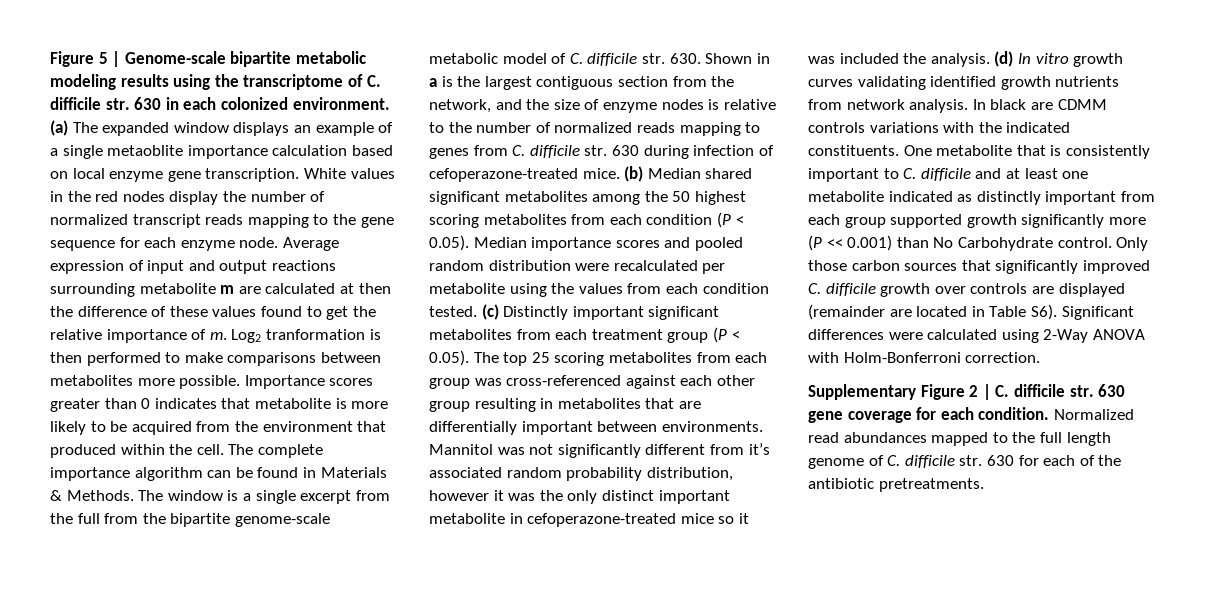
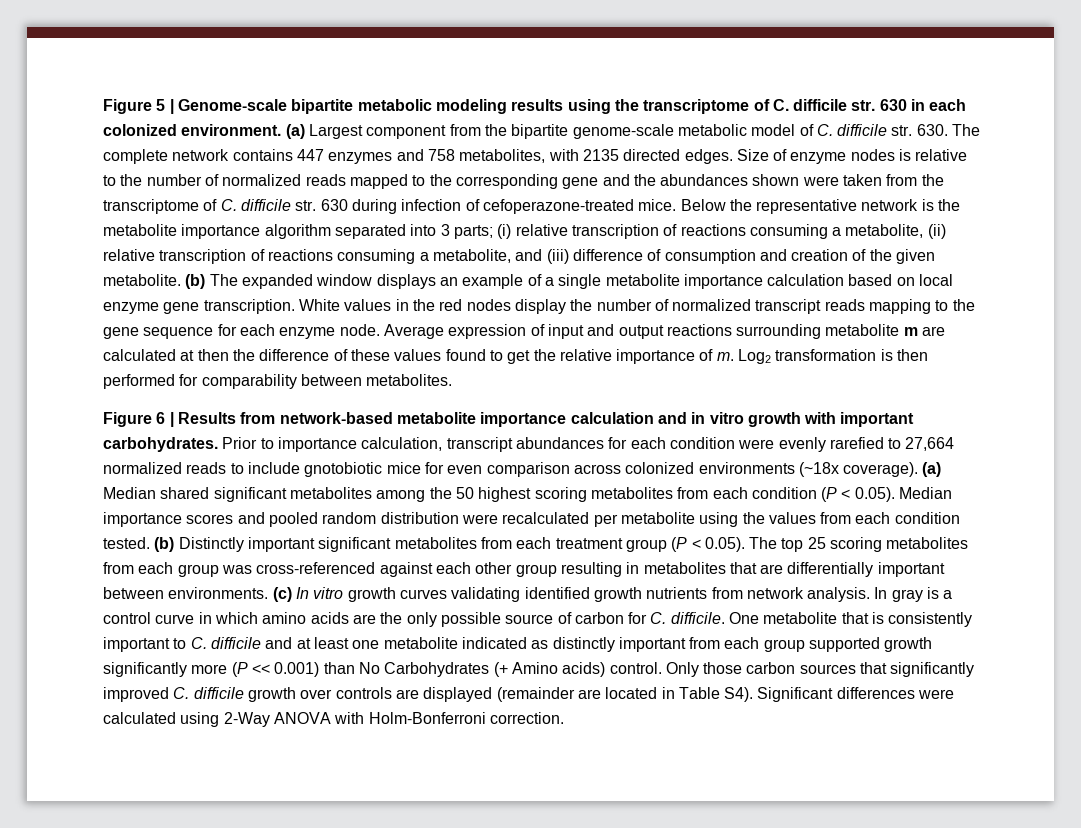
- (a) The expanded window displays an example of a single metaoblite importance calculation based on local enzyme gene transcription.
+ (a) Largest component from the bipartite genome-scale metabolic model of C. difficile str. 630. The complete network contains 447 enzymes and 758 metabolites, with 2135 directed edges. Size of enzyme nodes is relative to the number of normalized reads mapped to the corresponding gene and the abundances shown were taken from the transcriptome of C. difficile str. 630 during infection of cefoperazone-treated mice. Below the representative network is the metabolite importance algorithm separated into 3 parts; (i) relative transcription of reactions consuming a metabolite, (ii) relative transcription of reactions consuming a metabolite, and (iii) difference of consumption and creation of the given metabolite. (b) The expanded window displays an example of a single metabolite importance calculation based on local enzyme gene transcription.
- Log2 tranformation is then performed to make comparisons between metabolites more possible. Importance scores greater than 0 indicates that metabolite is more likely to be acquired from the environment that produced within the cell. The complete importance algorithm can be found in Materials & Methods. The window is a single excerpt from the full from the bipartite genome-scale metabolic model of C. difficile str. 630. Shown in a is the largest contiguous section from the network, and the size of enzyme nodes is relative to the number of normalized reads mapping to genes from C. difficile str. 630 during infection of cefoperazone-treated mice. (b) Median shared significant metabolites among the 50 highest scoring metabolites from each condition (P < 0.05). Median importance scores and pooled random distribution were recalculated per metabolite using the values from each condition tested.
+ Log2 transformation is then performed for comparability between metabolites.
+ Figure 6 | Results from network-based metabolite importance calculation and in vitro growth with important carbohydrates. Prior to importance calculation, transcript abundances for each condition were evenly rarefied to 27,664 normalized reads to include gnotobiotic mice for even comparison across colonized environments (~18x coverage). (a) Median shared significant metabolites among the 50 highest scoring metabolites from each condition (P < 0.05). Median importance scores and pooled random distribution were recalculated per metabolite using the values from each condition tested.
- (c) Distinctly important significant metabolites from each treatment group (P < 0.05). The top 25 scoring metabolites from each group was cross-referenced against each other group resulting in metabolites that are differentially important between environments.
+ (b) Distinctly important significant metabolites from each treatment group (P < 0.05). The top 25 scoring metabolites from each group was cross-referenced against each other group resulting in metabolites that are differentially important between environments.
- Mannitol was not significantly different from it’s associated random probability distribution, however it was the only distinct important metabolite in cefoperazone-treated mice so it was included the analysis. (d) In vitro growth curves validating identified growth nutrients from network analysis.
+ (c) In vitro growth curves validating identified growth nutrients from network analysis.
- In black are CDMM controls variations with the indicated constituents.
+ In gray is a control curve in which amino acids are the only possible source of carbon for C. difficile.
- One metabolite that is consistently important to C. difficile and at least one metabolite indicated as distinctly important from each group supported growth significantly more (P << 0.001) than No Carbohydrate control.
+ One metabolite that is consistently important to C. difficile and at least one metabolite indicated as distinctly important from each group supported growth significantly more (P << 0.001) than No Carbohydrates (+ Amino acids) control.
- Only those carbon sources that significantly improved C. difficile growth over controls are displayed (remainder are located in Table S6). Significant differences were calculated using 2-Way ANOVA with Holm-Bonferroni correction.
+ Only those carbon sources that significantly improved C. difficile growth over controls are displayed (remainder are located in Table S4). Significant differences were calculated using 2-Way ANOVA with Holm-Bonferroni correction.
- Supplementary Figure 2 | C. difficile str. 630 gene coverage for each condition. Normalized read abundances mapped to the full length genome of C. difficile str. 630 for each of the antibiotic pretreatments.

